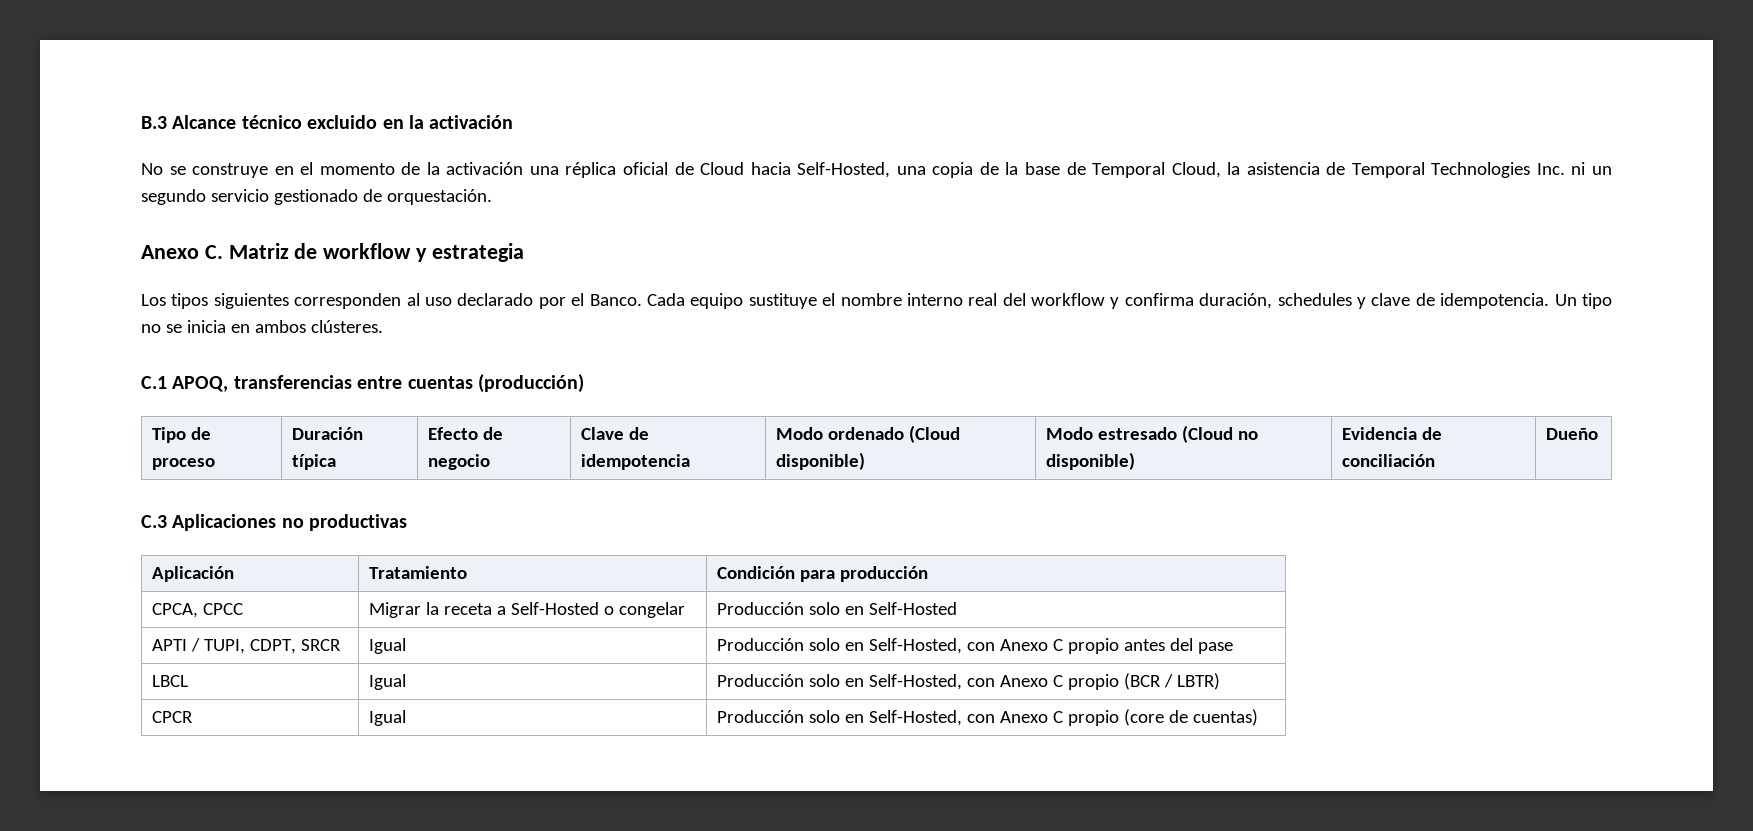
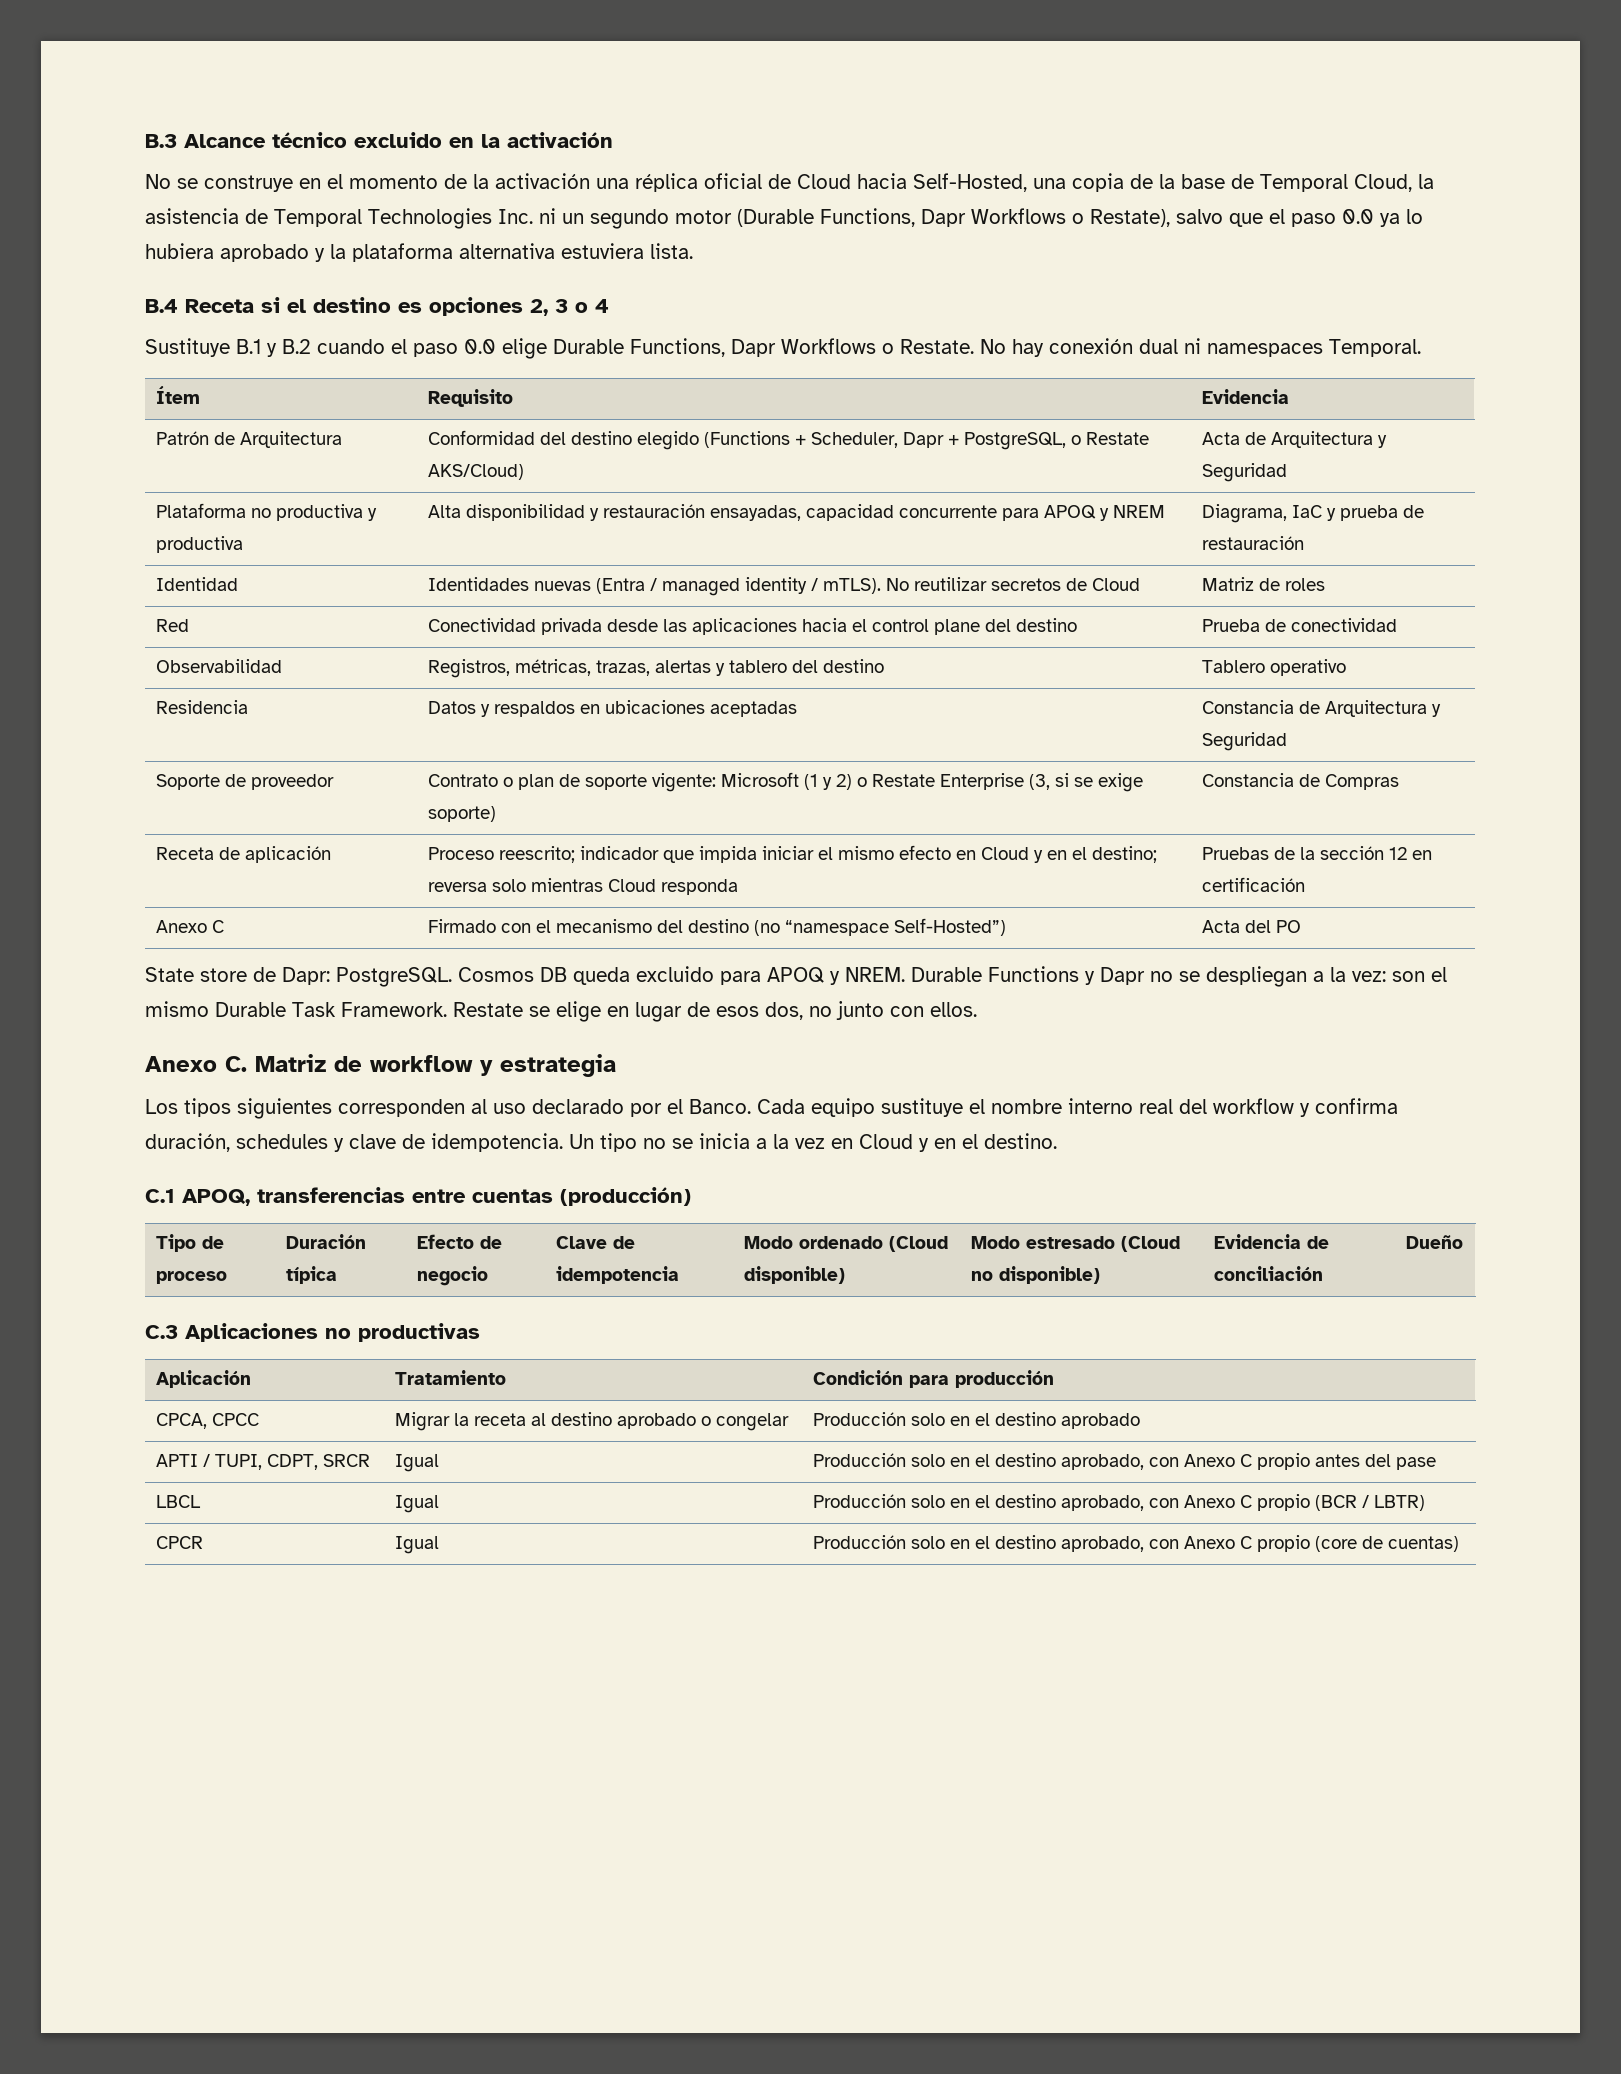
- No se construye en el momento de la activación una réplica oficial de Cloud hacia Self-Hosted, una copia de la base de Temporal Cloud, la asistencia de Temporal Technologies Inc. ni un segundo servicio gestionado de orquestación.
+ No se construye en el momento de la activación una réplica oficial de Cloud hacia Self-Hosted, una copia de la base de Temporal Cloud, la asistencia de Temporal Technologies Inc. ni un segundo motor (Durable Functions, Dapr Workflows o Restate), salvo que el paso 0.0 ya lo hubiera aprobado y la plataforma alternativa estuviera lista.
+ B.4 Receta si el destino es opciones 2, 3 o 4
+ Sustituye B.1 y B.2 cuando el paso 0.0 elige Durable Functions, Dapr Workflows o Restate. No hay conexión dual ni namespaces Temporal.
+ Ítem | Requisito | Evidencia
+ Patrón de Arquitectura | Conformidad del destino elegido (Functions + Scheduler, Dapr + PostgreSQL, o Restate AKS/Cloud) | Acta de Arquitectura y Seguridad
+ Plataforma no productiva y productiva | Alta disponibilidad y restauración ensayadas, capacidad concurrente para APOQ y NREM | Diagrama, IaC y prueba de restauración
+ Identidad | Identidades nuevas (Entra / managed identity / mTLS). No reutilizar secretos de Cloud | Matriz de roles
+ Red | Conectividad privada desde las aplicaciones hacia el control plane del destino | Prueba de conectividad
+ Observabilidad | Registros, métricas, trazas, alertas y tablero del destino | Tablero operativo
+ Residencia | Datos y respaldos en ubicaciones aceptadas | Constancia de Arquitectura y Seguridad
+ Soporte de proveedor | Contrato o plan de soporte vigente: Microsoft (1 y 2) o Restate Enterprise (3, si se exige soporte) | Constancia de Compras
+ Receta de aplicación | Proceso reescrito; indicador que impida iniciar el mismo efecto en Cloud y en el destino; reversa solo mientras Cloud responda | Pruebas de la sección 12 en certificación
+ Anexo C | Firmado con el mecanismo del destino (no “namespace Self-Hosted”) | Acta del PO
+ State store de Dapr: PostgreSQL. Cosmos DB queda excluido para APOQ y NREM. Durable Functions y Dapr no se despliegan a la vez: son el mismo Durable Task Framework. Restate se elige en lugar de esos dos, no junto con ellos.
- Un tipo no se inicia en ambos clústeres.
+ Un tipo no se inicia a la vez en Cloud y en el destino.
- CPCA, CPCC | Migrar la receta a Self-Hosted o congelar | Producción solo en Self-Hosted
+ CPCA, CPCC | Migrar la receta al destino aprobado o congelar | Producción solo en el destino aprobado
- APTI / TUPI, CDPT, SRCR | Igual | Producción solo en Self-Hosted, con Anexo C propio antes del pase
+ APTI / TUPI, CDPT, SRCR | Igual | Producción solo en el destino aprobado, con Anexo C propio antes del pase
- LBCL | Igual | Producción solo en Self-Hosted, con Anexo C propio (BCR / LBTR)
+ LBCL | Igual | Producción solo en el destino aprobado, con Anexo C propio (BCR / LBTR)
- CPCR | Igual | Producción solo en Self-Hosted, con Anexo C propio (core de cuentas)
+ CPCR | Igual | Producción solo en el destino aprobado, con Anexo C propio (core de cuentas)

